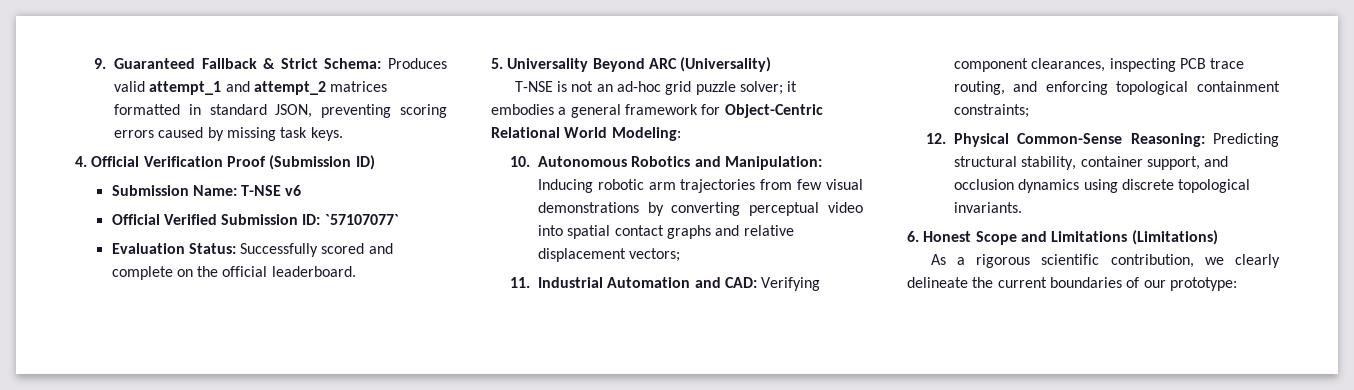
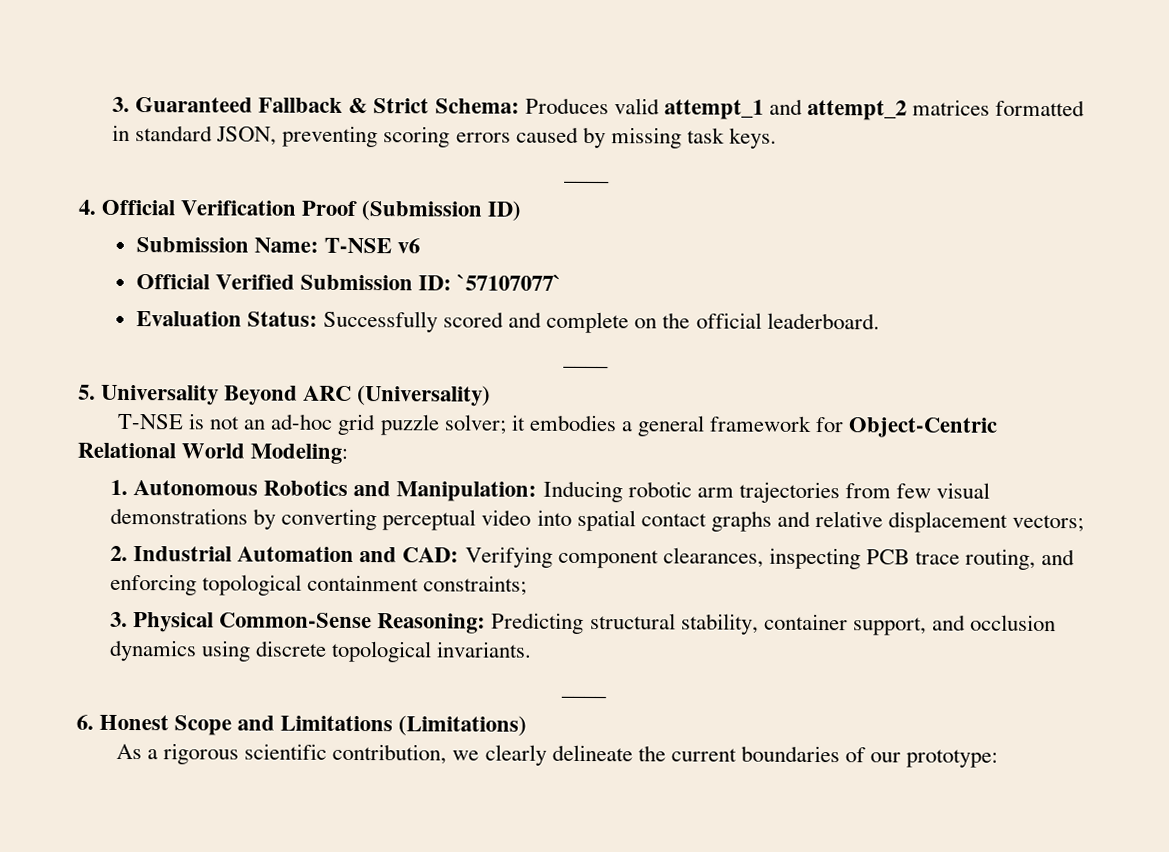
- 9. Guaranteed Fallback & Strict Schema: Produces valid attempt_1 and attempt_2 matrices formatted in standard JSON, preventing scoring errors caused by missing task keys.
+ 3. Guaranteed Fallback & Strict Schema: Produces valid attempt_1 and attempt_2 matrices formatted in standard JSON, preventing scoring errors caused by missing task keys.
+ ____
  Evaluation Status: Successfully scored and complete on the official leaderboard.
+ ____
- 10. Autonomous Robotics and Manipulation: Inducing robotic arm trajectories from few visual demonstrations by converting perceptual video into spatial contact graphs and relative displacement vectors;
+ 1. Autonomous Robotics and Manipulation: Inducing robotic arm trajectories from few visual demonstrations by converting perceptual video into spatial contact graphs and relative displacement vectors;
- 11. Industrial Automation and CAD: Verifying component clearances, inspecting PCB trace routing, and enforcing topological containment constraints;
+ 2. Industrial Automation and CAD: Verifying component clearances, inspecting PCB trace routing, and enforcing topological containment constraints;
- 12. Physical Common-Sense Reasoning: Predicting structural stability, container support, and occlusion dynamics using discrete topological invariants.
+ 3. Physical Common-Sense Reasoning: Predicting structural stability, container support, and occlusion dynamics using discrete topological invariants.
+ ____

